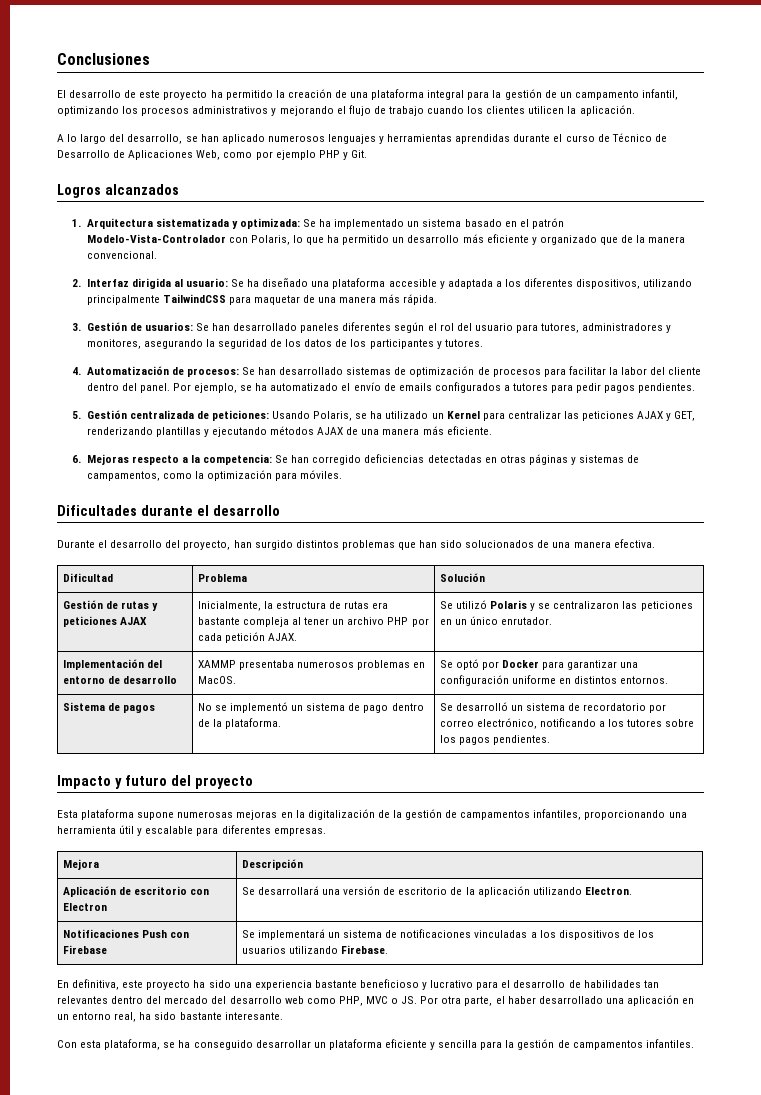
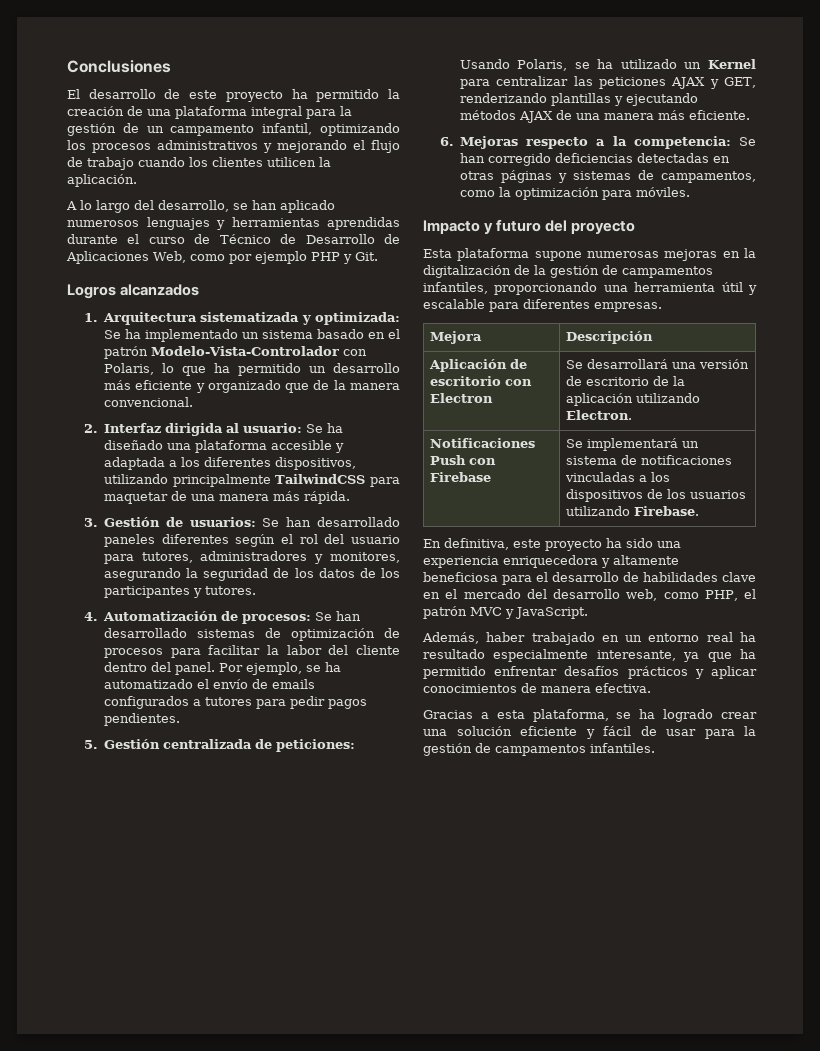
- Dificultades durante el desarrollo
- Durante el desarrollo del proyecto, han surgido distintos problemas que han sido solucionados de una manera efectiva.
- Dificultad | Problema | Solución
- Gestión de rutas y peticiones AJAX | Inicialmente, la estructura de rutas era bastante compleja al tener un archivo PHP por cada petición AJAX. | Se utilizó Polaris y se centralizaron las peticiones en un único enrutador.
- Implementación del entorno de desarrollo | XAMMP presentaba numerosos problemas en MacOS. | Se optó por Docker para garantizar una configuración uniforme en distintos entornos.
- Sistema de pagos | No se implementó un sistema de pago dentro de la plataforma. | Se desarrolló un sistema de recordatorio por correo electrónico, notificando a los tutores sobre los pagos pendientes.
- En definitiva, este proyecto ha sido una experiencia bastante beneficioso y lucrativo para el desarrollo de habilidades tan relevantes dentro del mercado del desarrollo web como PHP, MVC o JS. Por otra parte, el haber desarrollado una aplicación en un entorno real, ha sido bastante interesante.
- Con esta plataforma, se ha conseguido desarrollar un plataforma eficiente y sencilla para la gestión de campamentos infantiles.
+ En definitiva, este proyecto ha sido una experiencia enriquecedora y altamente beneficiosa para el desarrollo de habilidades clave en el mercado del desarrollo web, como PHP, el patrón MVC y JavaScript.
+ Además, haber trabajado en un entorno real ha resultado especialmente interesante, ya que ha permitido enfrentar desafíos prácticos y aplicar conocimientos de manera efectiva.
+ Gracias a esta plataforma, se ha logrado crear una solución eficiente y fácil de usar para la gestión de campamentos infantiles.

